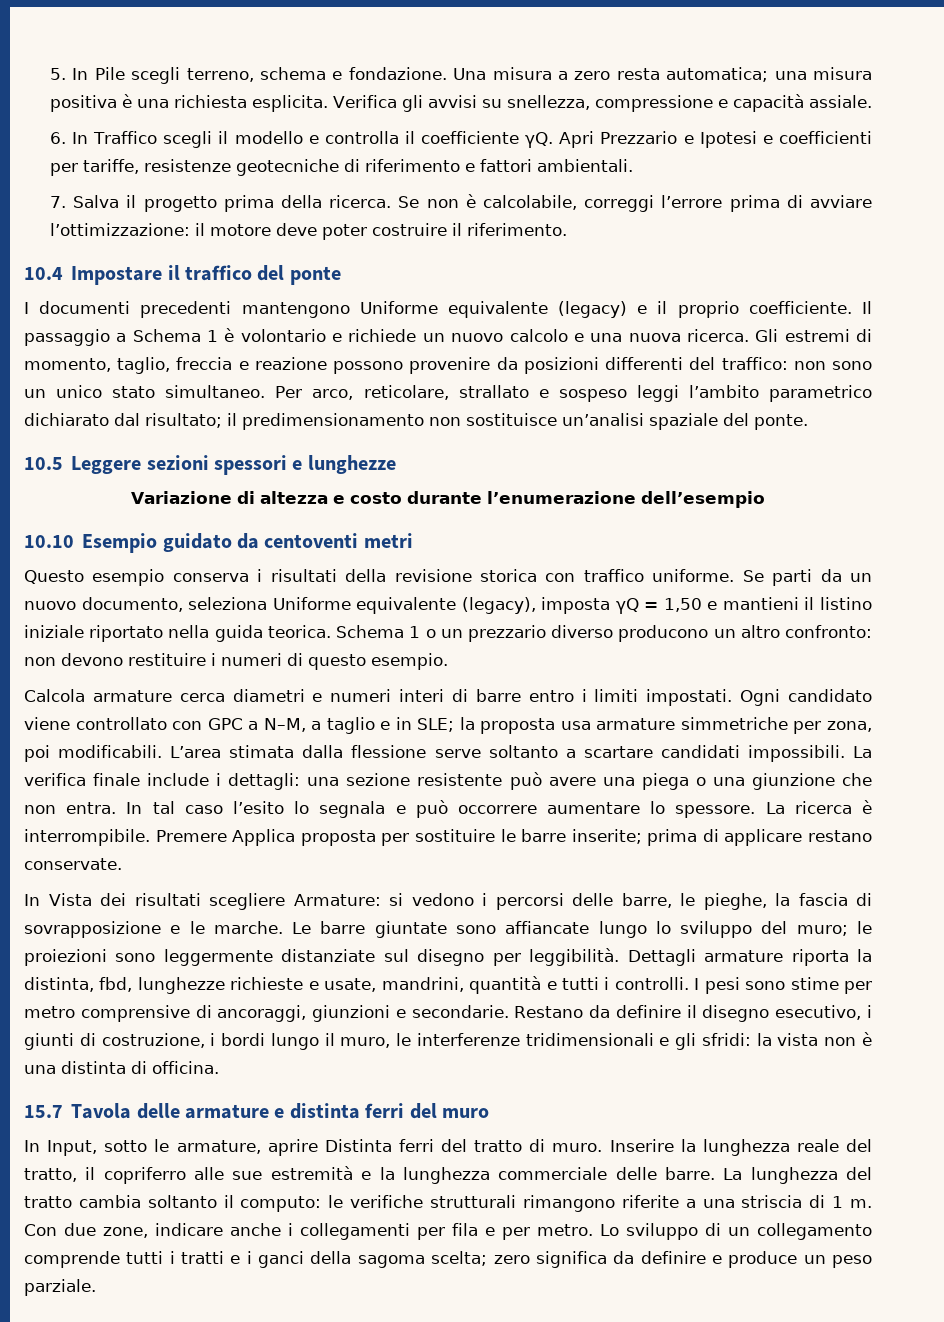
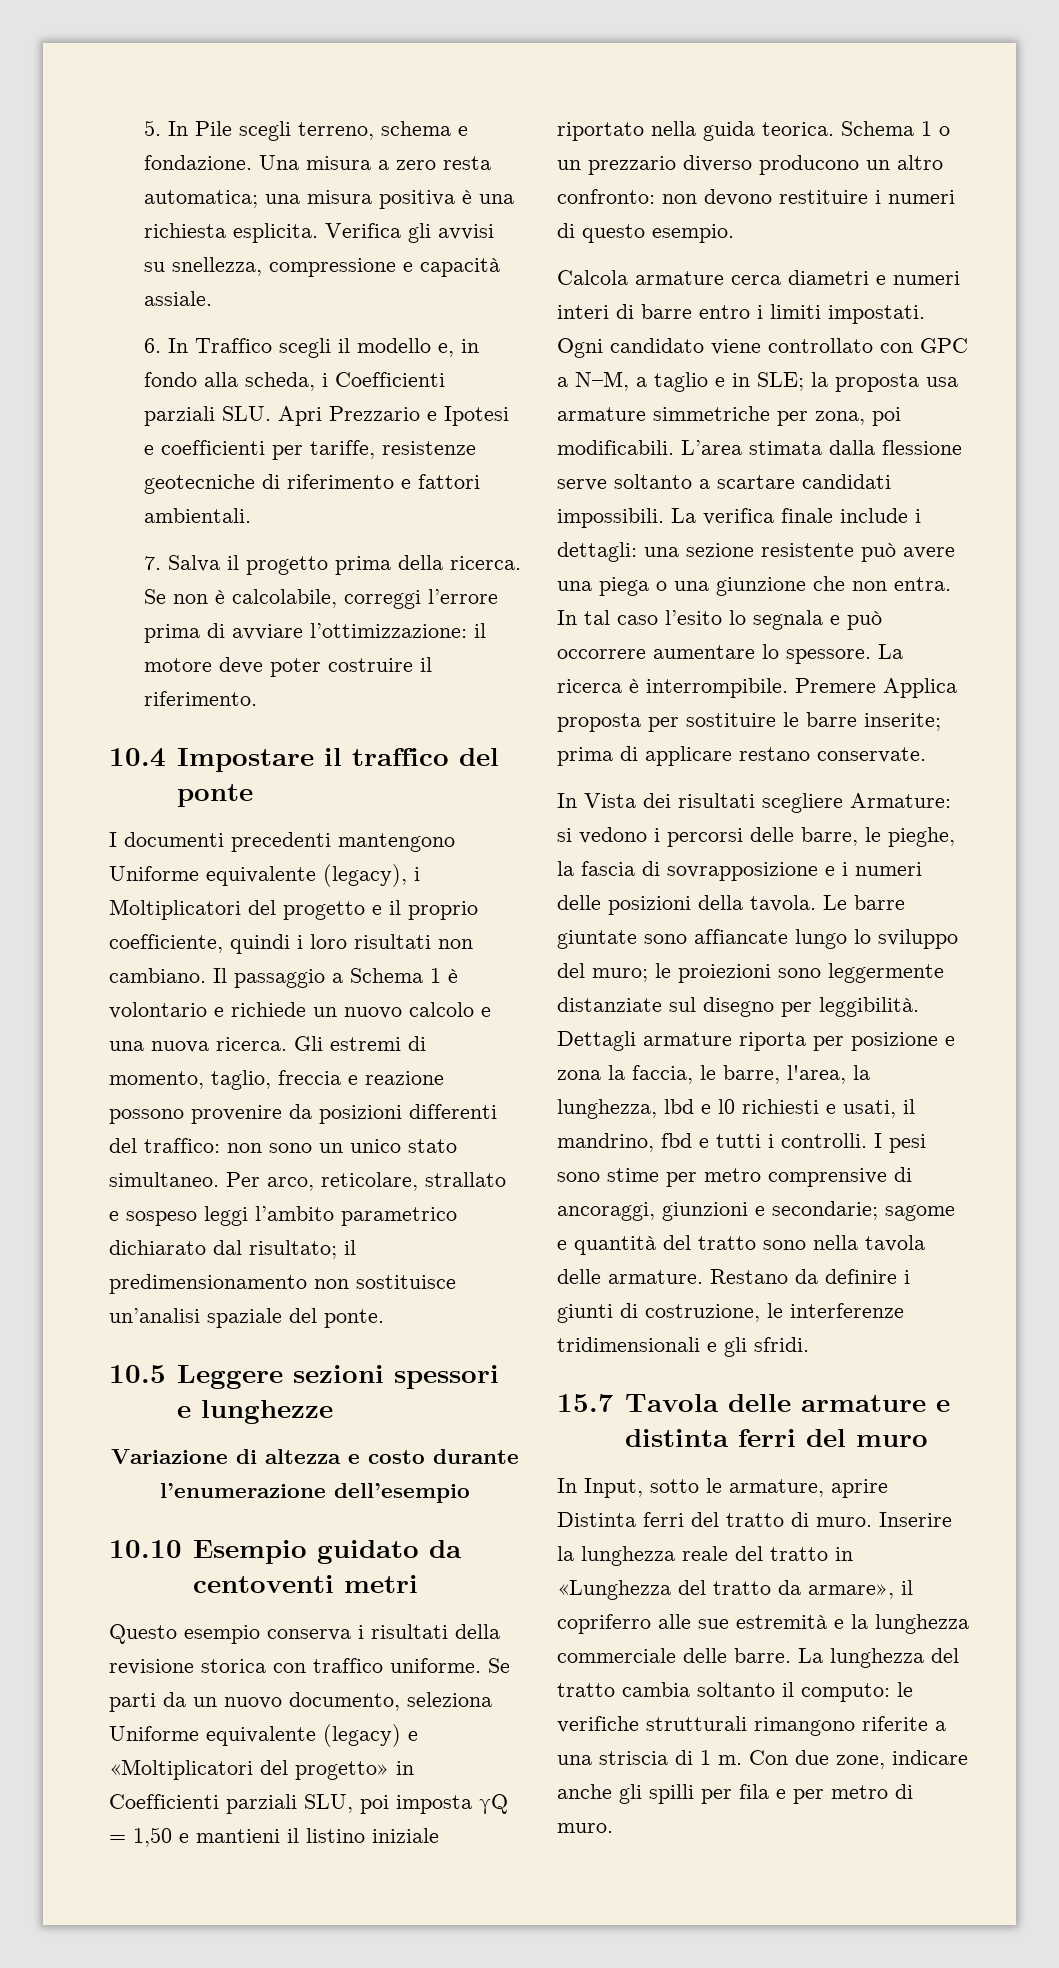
- 6. In Traffico scegli il modello e controlla il coefficiente γQ. Apri Prezzario e Ipotesi e coefficienti per tariffe, resistenze geotecniche di riferimento e fattori ambientali.
+ 6. In Traffico scegli il modello e, in fondo alla scheda, i Coefficienti parziali SLU. Apri Prezzario e Ipotesi e coefficienti per tariffe, resistenze geotecniche di riferimento e fattori ambientali.
- I documenti precedenti mantengono Uniforme equivalente (legacy) e il proprio coefficiente.
+ I documenti precedenti mantengono Uniforme equivalente (legacy), i Moltiplicatori del progetto e il proprio coefficiente, quindi i loro risultati non cambiano.
- Se parti da un nuovo documento, seleziona Uniforme equivalente (legacy), imposta γQ = 1,50 e mantieni il listino iniziale riportato nella guida teorica.
+ Se parti da un nuovo documento, seleziona Uniforme equivalente (legacy) e «Moltiplicatori del progetto» in Coefficienti parziali SLU, poi imposta γQ = 1,50 e mantieni il listino iniziale riportato nella guida teorica.
- In Vista dei risultati scegliere Armature: si vedono i percorsi delle barre, le pieghe, la fascia di sovrapposizione e le marche.
+ In Vista dei risultati scegliere Armature: si vedono i percorsi delle barre, le pieghe, la fascia di sovrapposizione e i numeri delle posizioni della tavola.
- Dettagli armature riporta la distinta, fbd, lunghezze richieste e usate, mandrini, quantità e tutti i controlli.
+ Dettagli armature riporta per posizione e zona la faccia, le barre, l'area, la lunghezza, lbd e l0 richiesti e usati, il mandrino, fbd e tutti i controlli.
- I pesi sono stime per metro comprensive di ancoraggi, giunzioni e secondarie. Restano da definire il disegno esecutivo, i giunti di costruzione, i bordi lungo il muro, le interferenze tridimensionali e gli sfridi: la vista non è una distinta di officina.
+ I pesi sono stime per metro comprensive di ancoraggi, giunzioni e secondarie; sagome e quantità del tratto sono nella tavola delle armature. Restano da definire i giunti di costruzione, le interferenze tridimensionali e gli sfridi.
- Inserire la lunghezza reale del tratto, il copriferro alle sue estremità e la lunghezza commerciale delle barre.
+ Inserire la lunghezza reale del tratto in «Lunghezza del tratto da armare», il copriferro alle sue estremità e la lunghezza commerciale delle barre.
- Con due zone, indicare anche i collegamenti per fila e per metro. Lo sviluppo di un collegamento comprende tutti i tratti e i ganci della sagoma scelta; zero significa da definire e produce un peso parziale.
+ Con due zone, indicare anche gli spilli per fila e per metro di muro.

